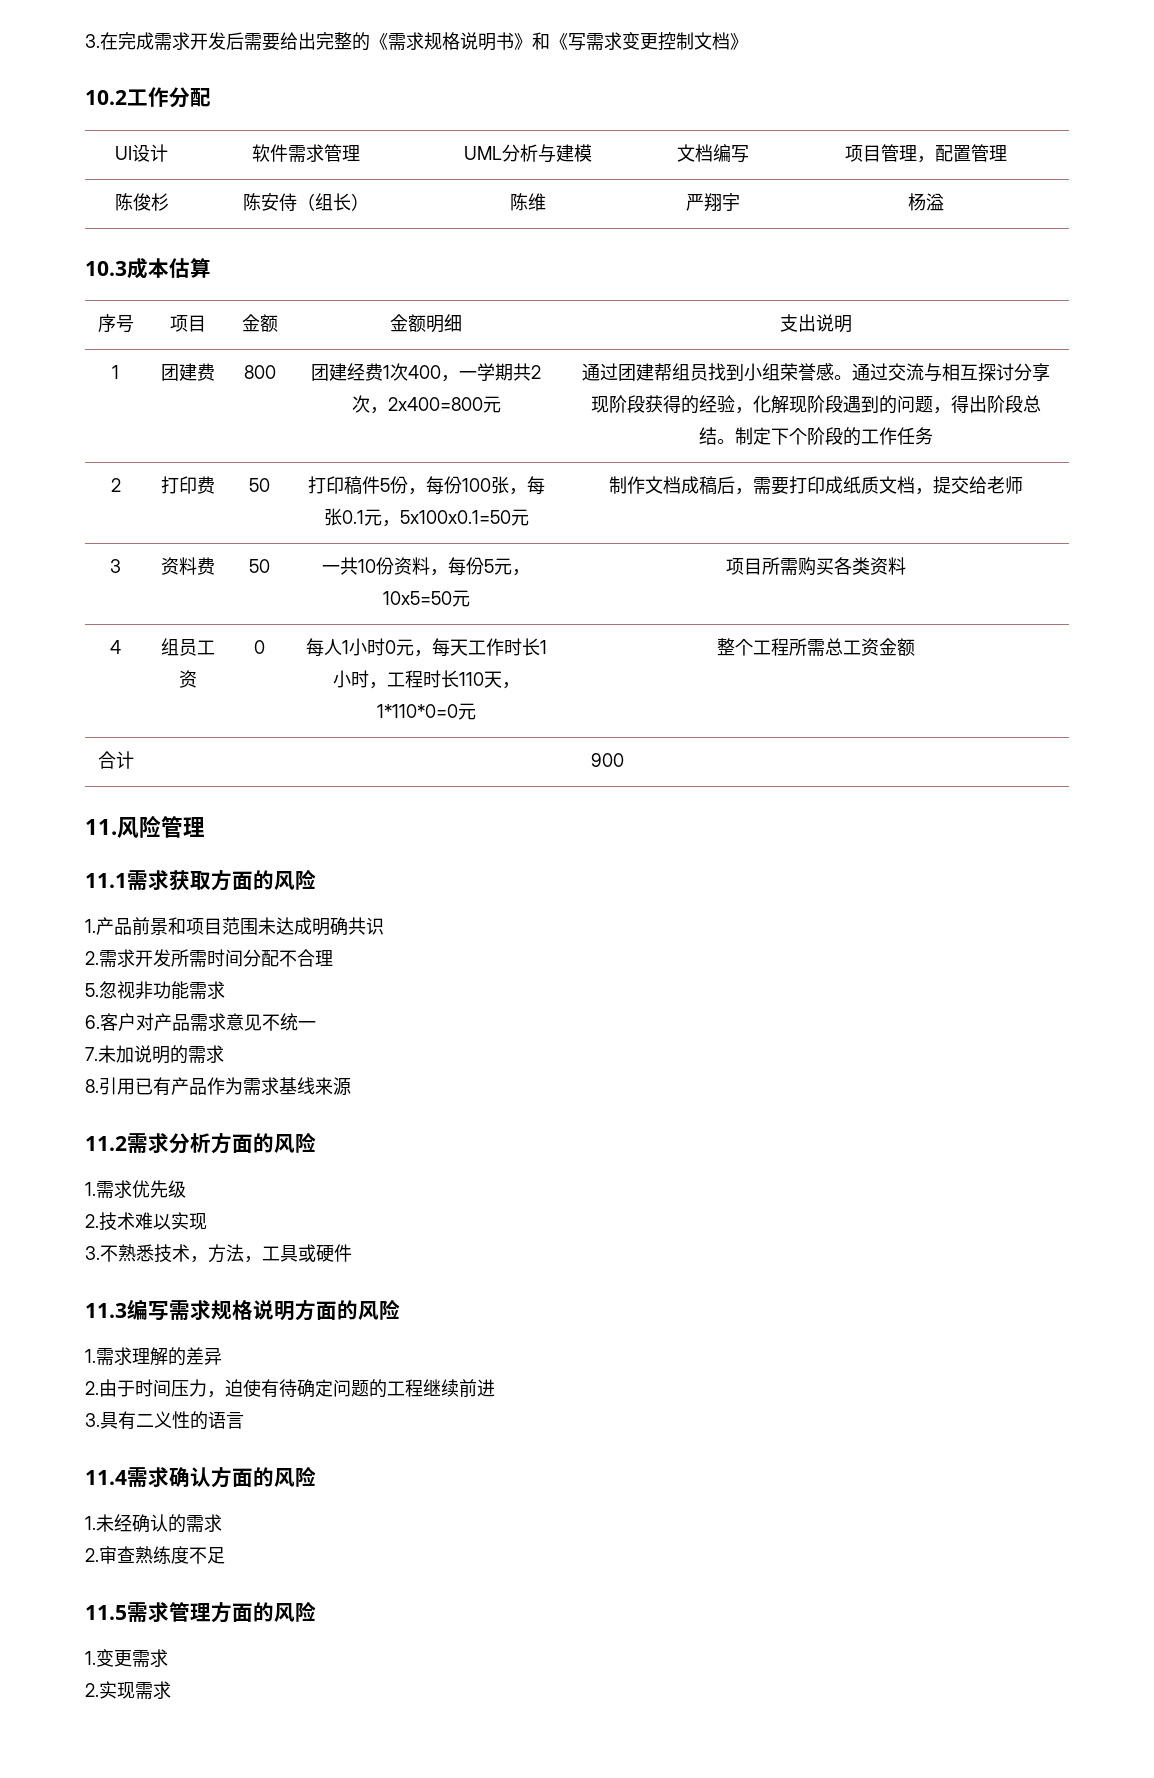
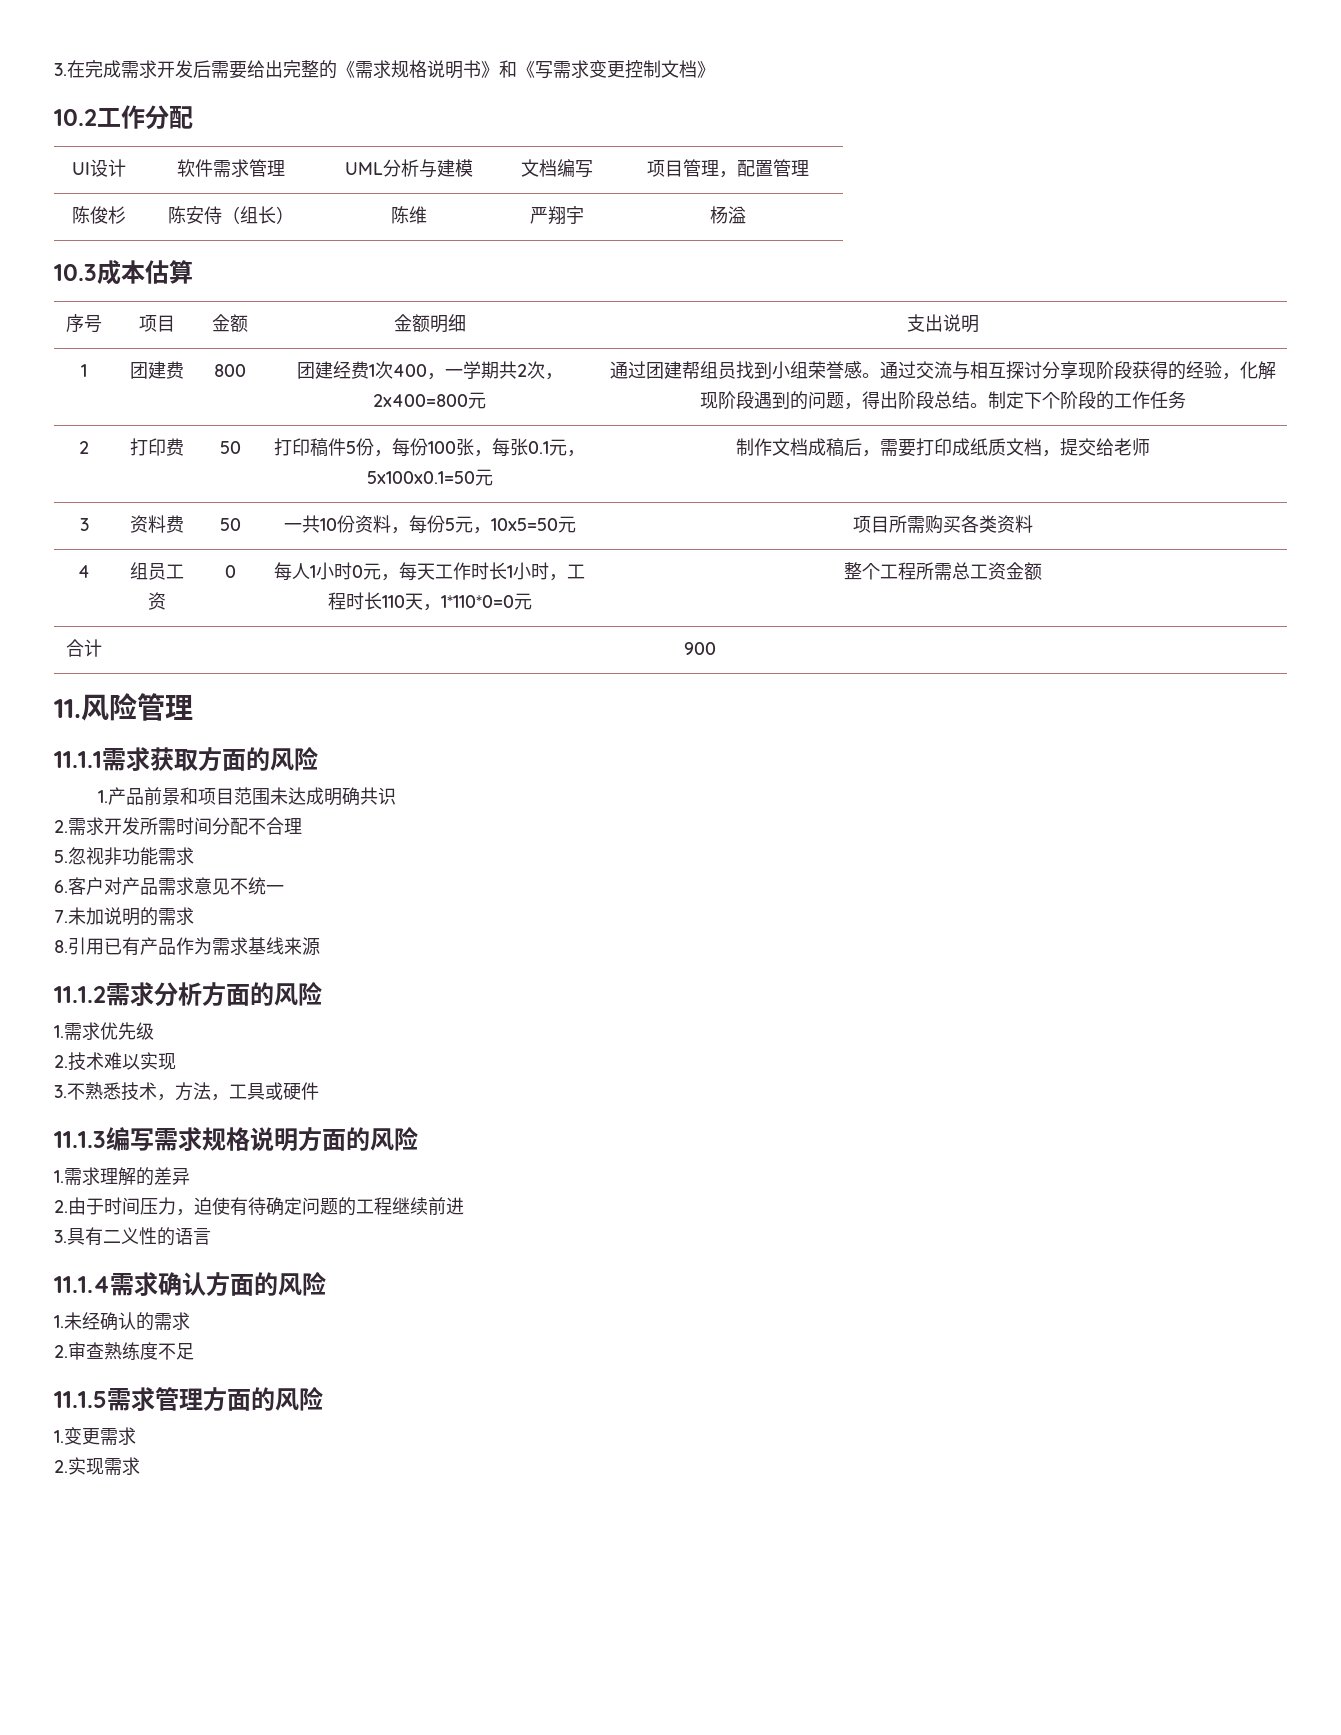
- 11.1需求获取方面的风险
+ 11.1.1需求获取方面的风险
- 11.2需求分析方面的风险
+ 11.1.2需求分析方面的风险
- 11.3编写需求规格说明方面的风险
+ 11.1.3编写需求规格说明方面的风险
- 11.4需求确认方面的风险
+ 11.1.4需求确认方面的风险
- 11.5需求管理方面的风险
+ 11.1.5需求管理方面的风险

